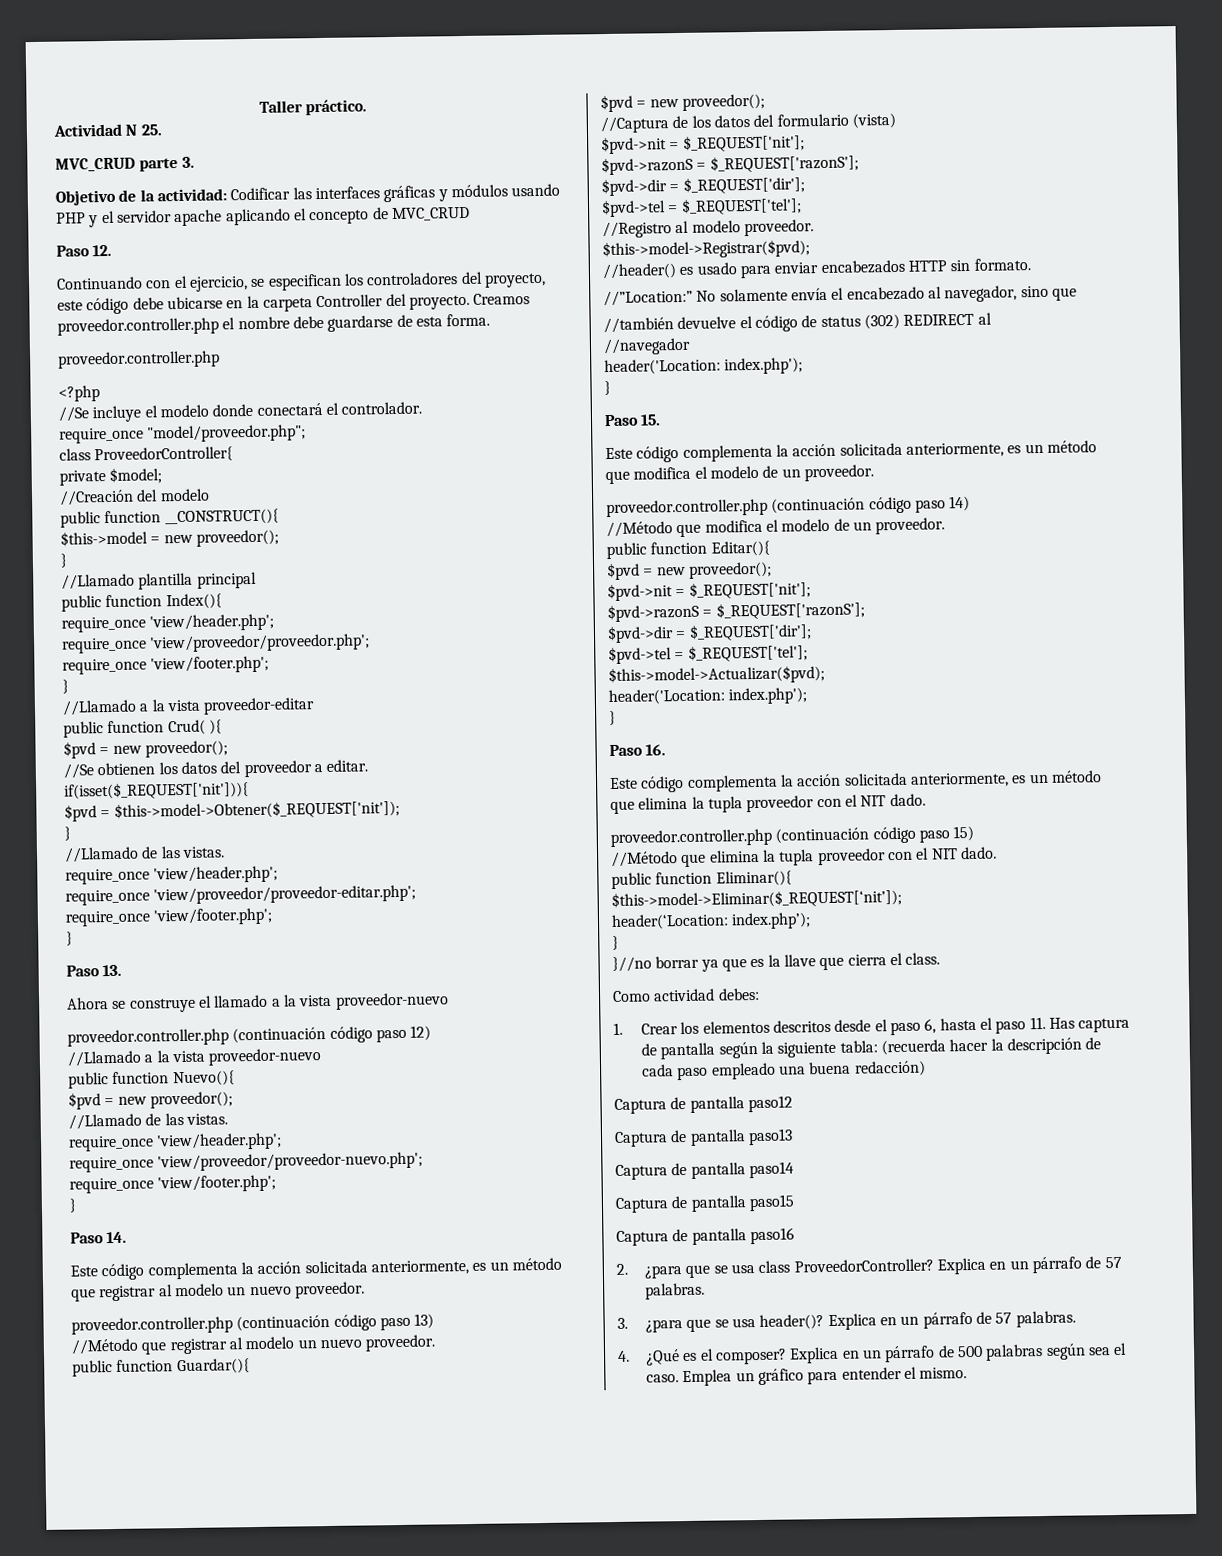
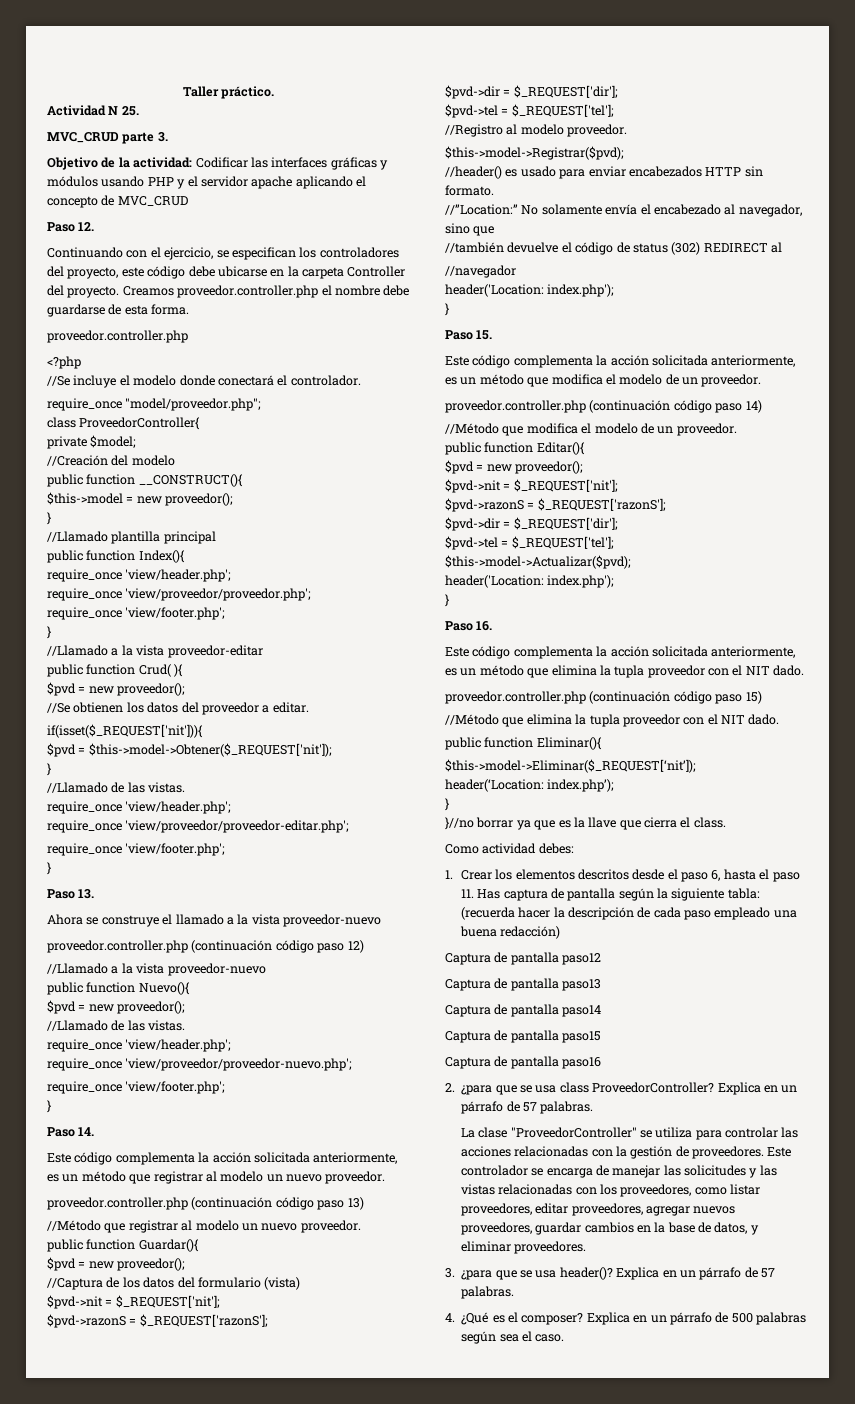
+ La clase "ProveedorController" se utiliza para controlar las acciones relacionadas con la gestión de proveedores. Este controlador se encarga de manejar las solicitudes y las vistas relacionadas con los proveedores, como listar proveedores, editar proveedores, agregar nuevos proveedores, guardar cambios en la base de datos, y eliminar proveedores.
- Emplea un gráfico para entender el mismo.

